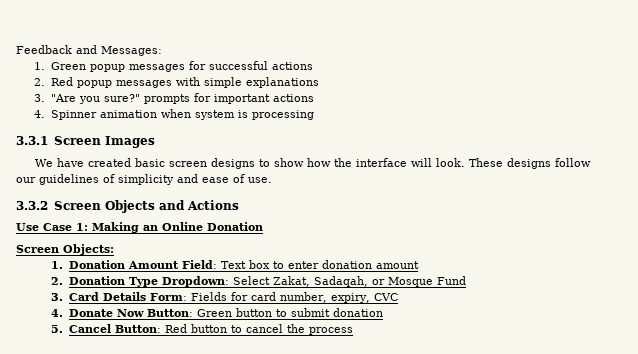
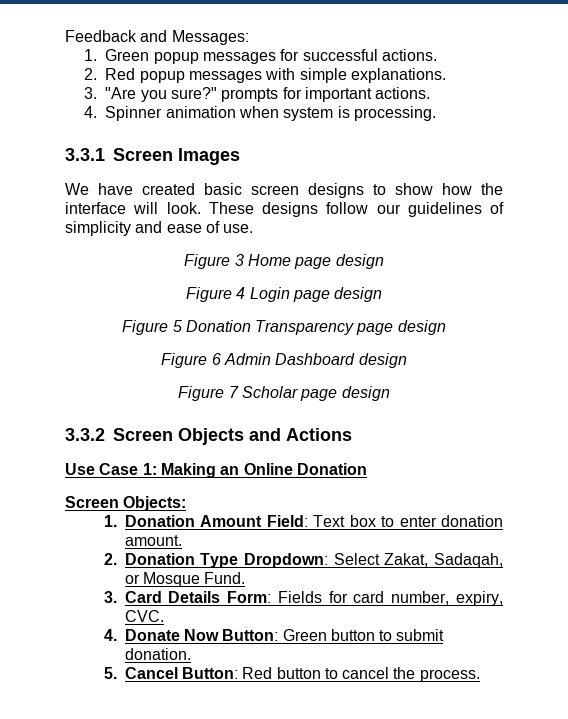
- 1. Green popup messages for successful actions
+ 1. Green popup messages for successful actions.
- 2. Red popup messages with simple explanations
+ 2. Red popup messages with simple explanations.
- 3. "Are you sure?" prompts for important actions
+ 3. "Are you sure?" prompts for important actions.
- 4. Spinner animation when system is processing
+ 4. Spinner animation when system is processing.
+ Figure 3 Home page design
+ Figure 4 Login page design
+ Figure 5 Donation Transparency page design
+ Figure 6 Admin Dashboard design
+ Figure 7 Scholar page design
- 1. Donation Amount Field: Text box to enter donation amount
+ 1. Donation Amount Field: Text box to enter donation amount.
- 2. Donation Type Dropdown: Select Zakat, Sadaqah, or Mosque Fund
+ 2. Donation Type Dropdown: Select Zakat, Sadaqah, or Mosque Fund.
- 3. Card Details Form: Fields for card number, expiry, CVC
+ 3. Card Details Form: Fields for card number, expiry, CVC.
- 4. Donate Now Button: Green button to submit donation
+ 4. Donate Now Button: Green button to submit donation.
- 5. Cancel Button: Red button to cancel the process
+ 5. Cancel Button: Red button to cancel the process.

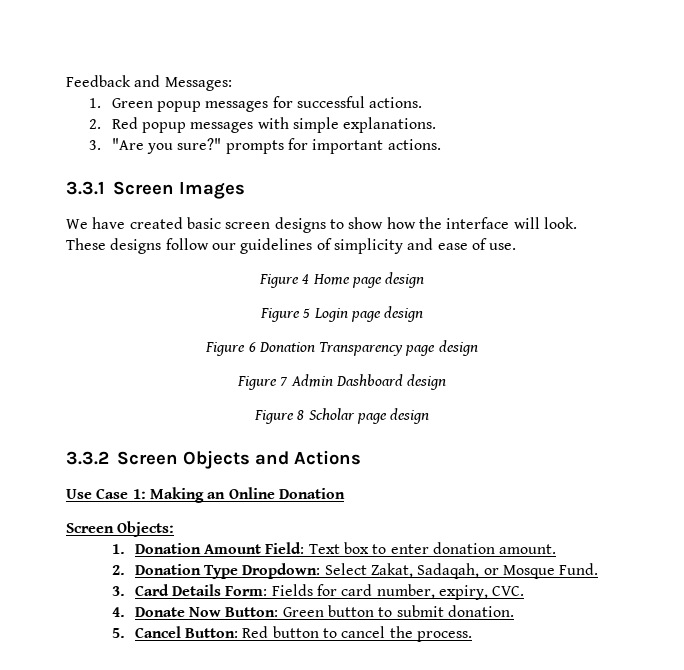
- 4. Spinner animation when system is processing.
- Figure 3 Home page design
+ Figure 4 Home page design
- Figure 4 Login page design
+ Figure 5 Login page design
- Figure 5 Donation Transparency page design
+ Figure 6 Donation Transparency page design
- Figure 6 Admin Dashboard design
+ Figure 7 Admin Dashboard design
- Figure 7 Scholar page design
+ Figure 8 Scholar page design

